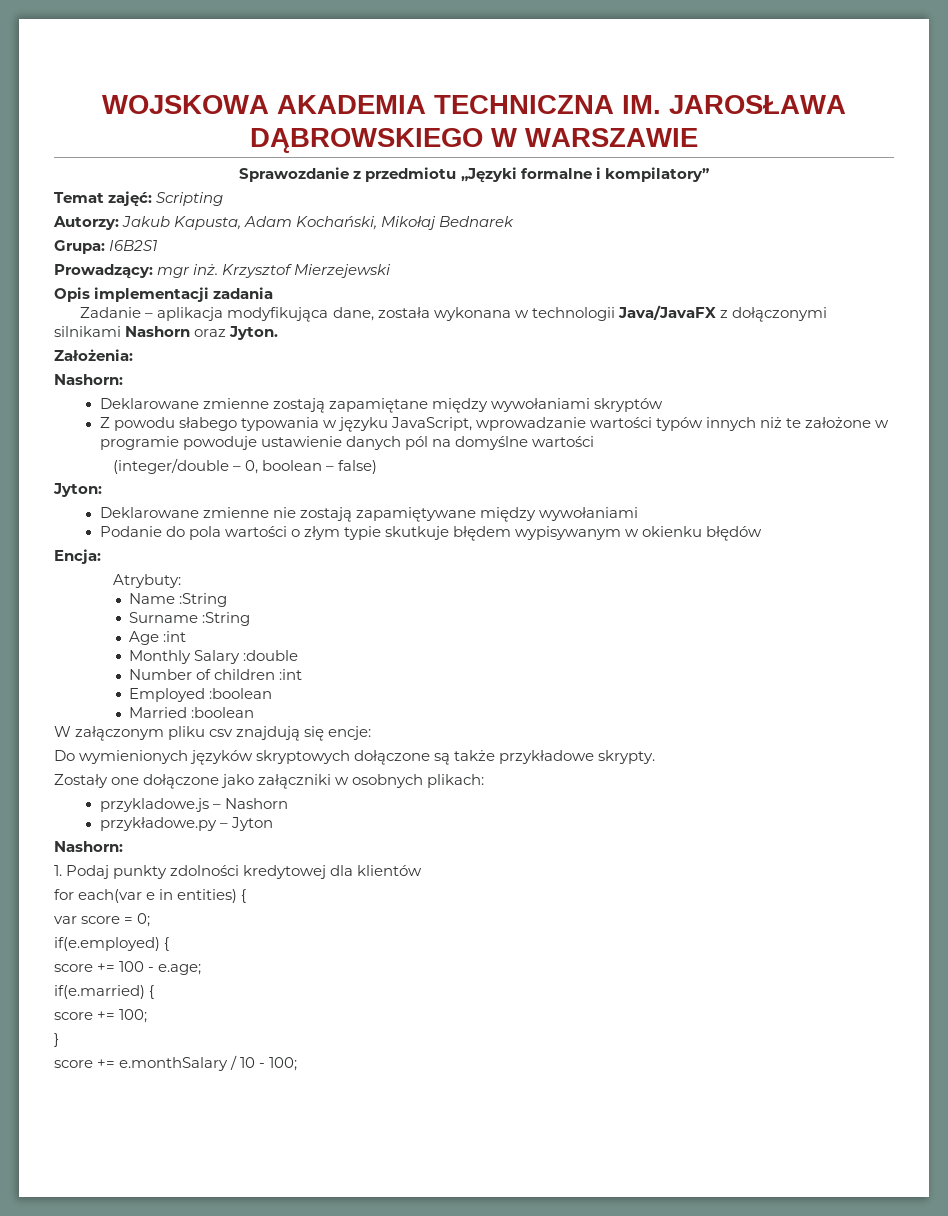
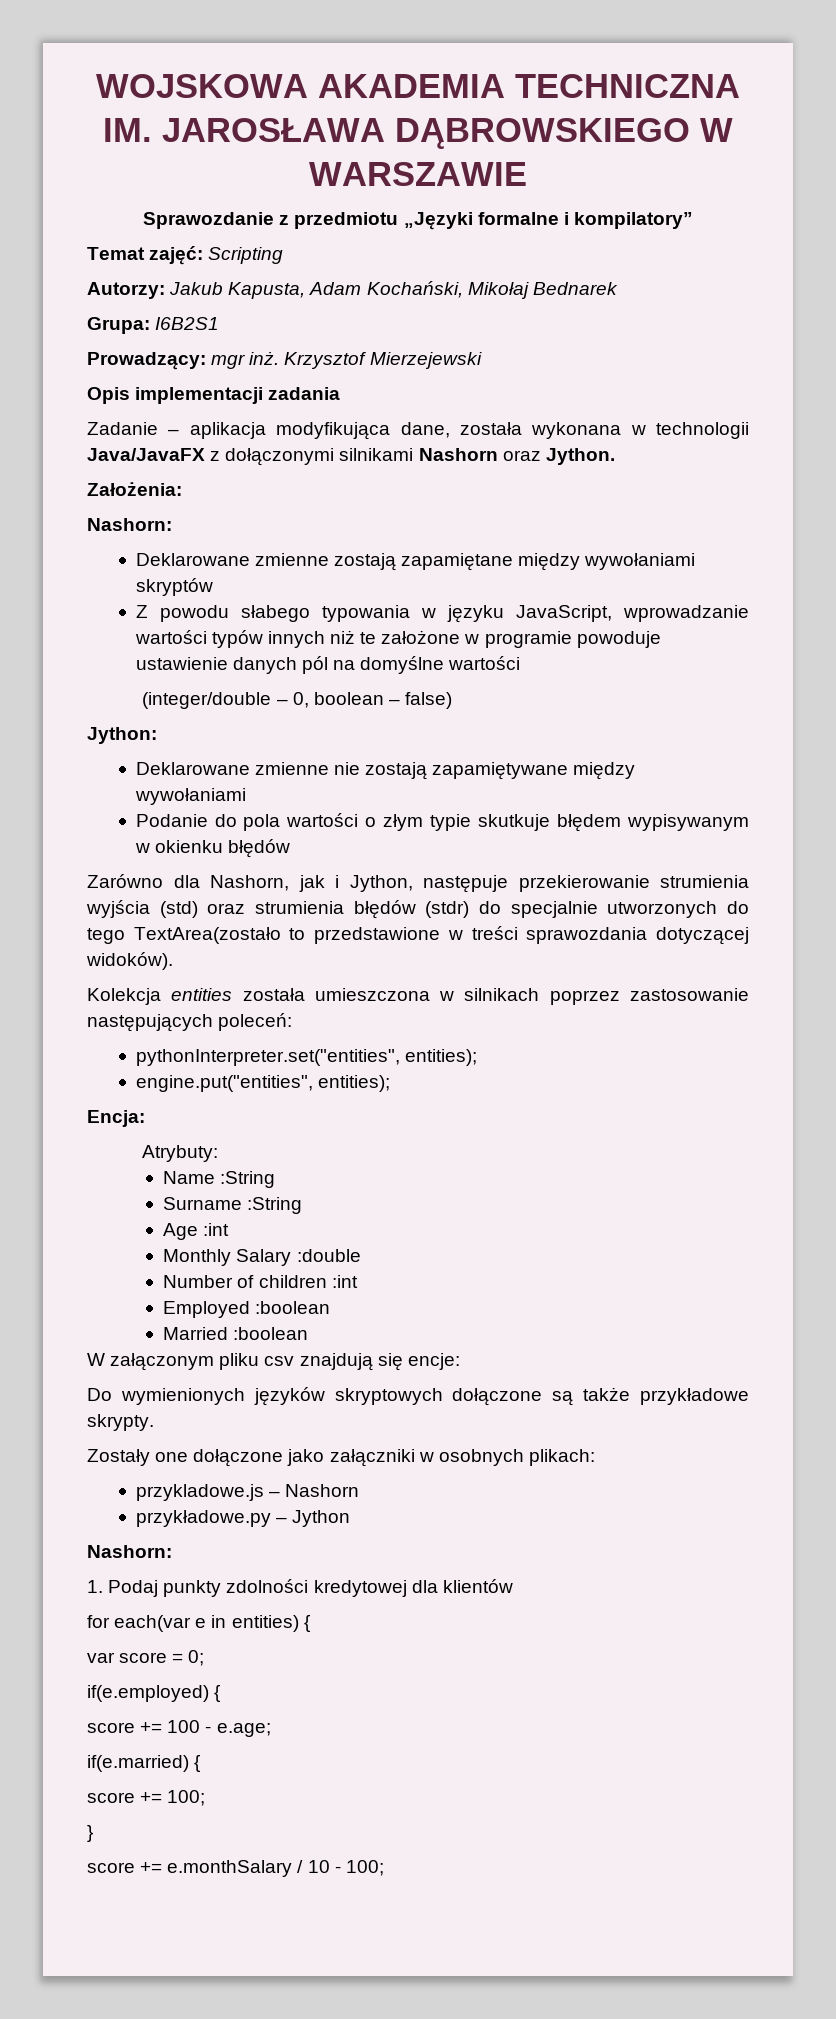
- Zadanie – aplikacja modyfikująca dane, została wykonana w technologii Java/JavaFX z dołączonymi silnikami Nashorn oraz Jyton.
+ Zadanie – aplikacja modyfikująca dane, została wykonana w technologii Java/JavaFX z dołączonymi silnikami Nashorn oraz Jython.
- Jyton:
+ Jython:
+ Zarówno dla Nashorn, jak i Jython, następuje przekierowanie strumienia wyjścia (std) oraz strumienia błędów (stdr) do specjalnie utworzonych do tego TextArea(zostało to przedstawione w treści sprawozdania dotyczącej widoków).
+ Kolekcja entities została umieszczona w silnikach poprzez zastosowanie następujących poleceń:
+ pythonInterpreter.set("entities", entities);
+ engine.put("entities", entities);
- przykładowe.py – Jyton
+ przykładowe.py – Jython

